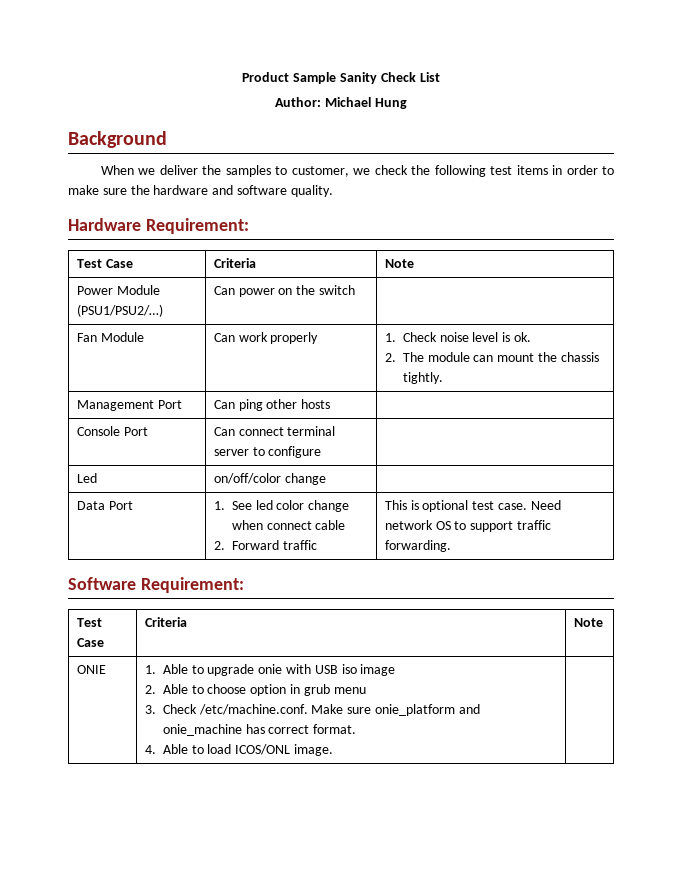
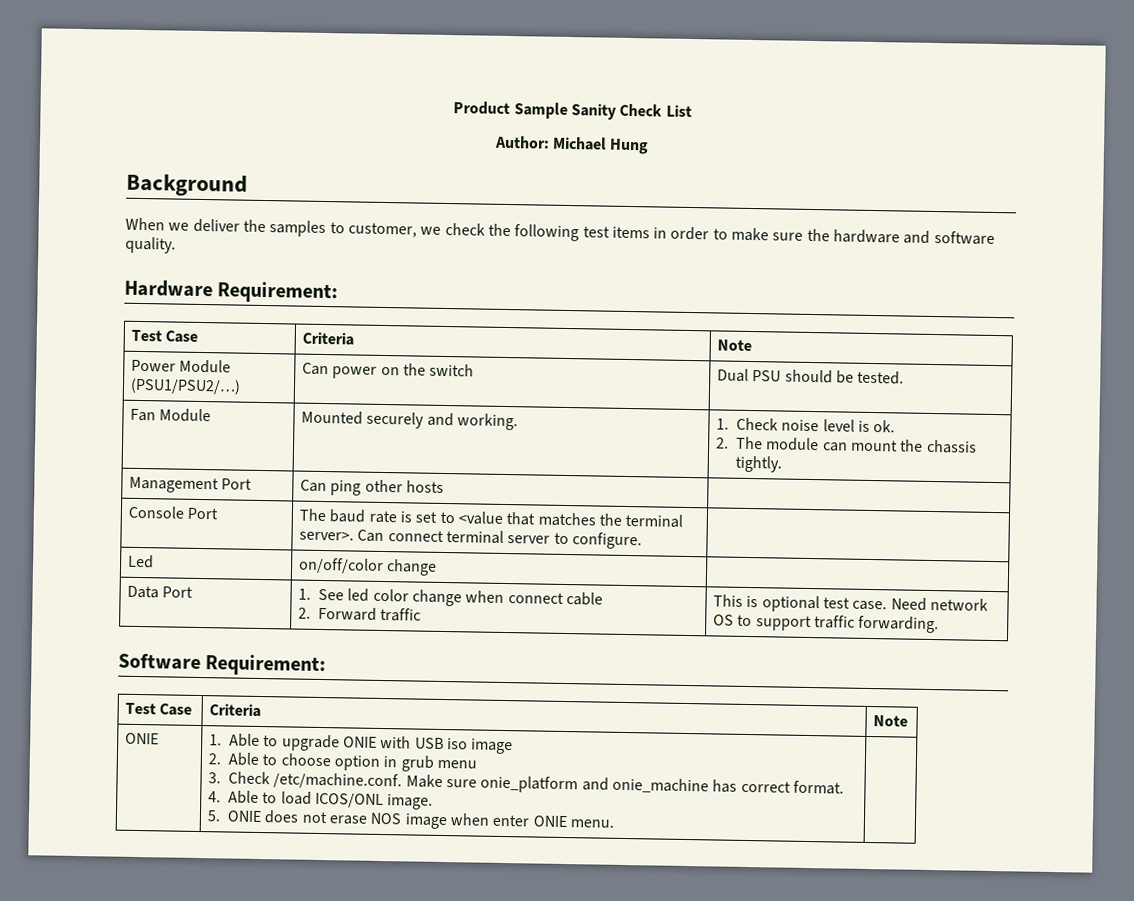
- Power Module (PSU1/PSU2/…) | Can power on the switch |
- Fan Module | Can work properly | 1. Check noise level is ok.
+ Power Module (PSU1/PSU2/…) | Can power on the switch | Dual PSU should be tested.
+ Fan Module | Mounted securely and working. | 1. Check noise level is ok.
- Console Port | Can connect terminal server to configure |
+ Console Port | The baud rate is set to <value that matches the terminal server>. Can connect terminal server to configure. |
- 1. Able to upgrade onie with USB iso image
+ 1. Able to upgrade ONIE with USB iso image
+ 5. ONIE does not erase NOS image when enter ONIE menu.

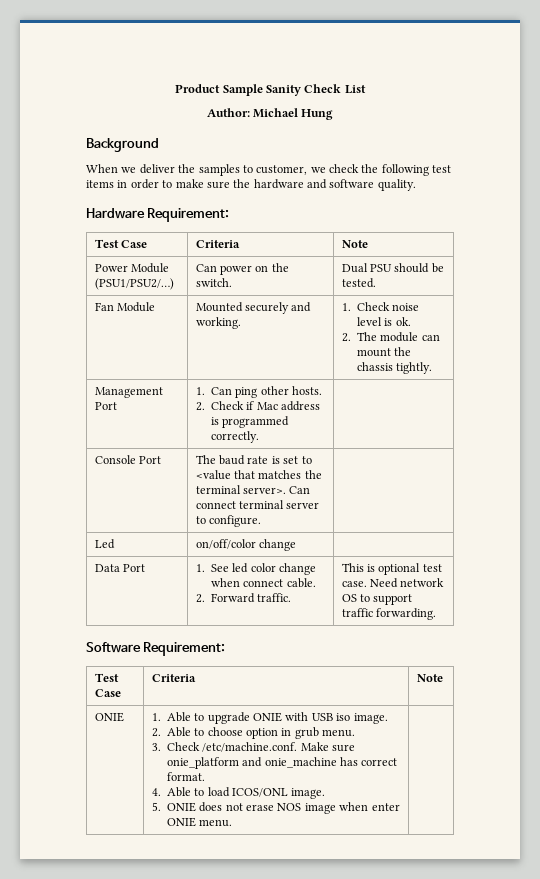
- Power Module (PSU1/PSU2/…) | Can power on the switch | Dual PSU should be tested.
+ Power Module (PSU1/PSU2/…) | Can power on the switch. | Dual PSU should be tested.
- Management Port | Can ping other hosts |
+ Management Port | 1. Can ping other hosts.
+ 2. Check if Mac address is programmed correctly. |
- Data Port | 1. See led color change when connect cable
- 2. Forward traffic | This is optional test case. Need network OS to support traffic forwarding.
+ Data Port | 1. See led color change when connect cable.
+ 2. Forward traffic. | This is optional test case. Need network OS to support traffic forwarding.
- 1. Able to upgrade ONIE with USB iso image
+ 1. Able to upgrade ONIE with USB iso image.
- 2. Able to choose option in grub menu
+ 2. Able to choose option in grub menu.

